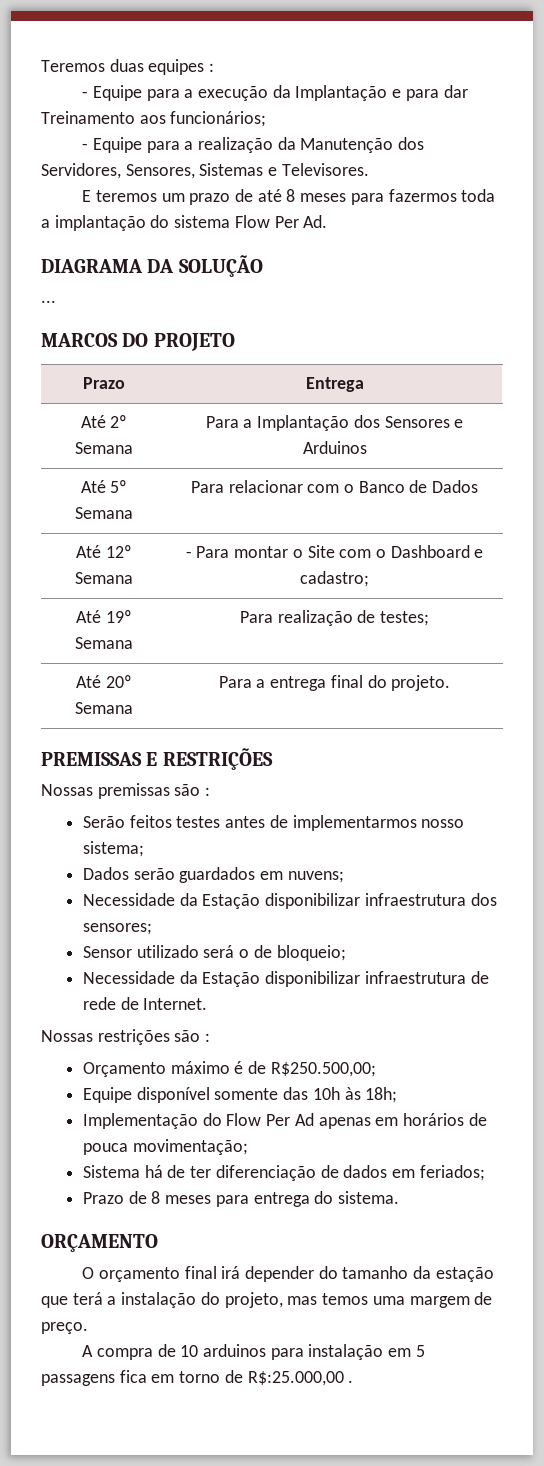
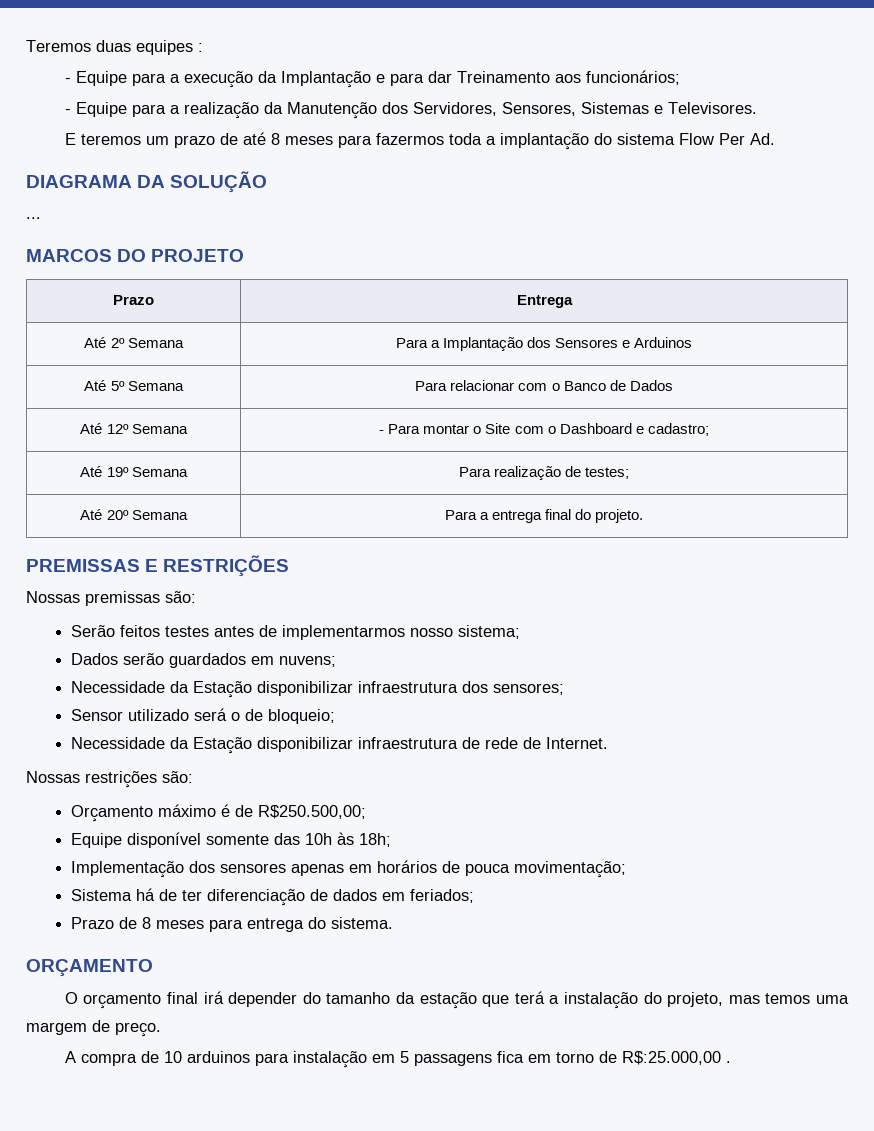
- Nossas premissas são :
+ Nossas premissas são:
- Nossas restrições são :
+ Nossas restrições são:
- Implementação do Flow Per Ad apenas em horários de pouca movimentação;
+ Implementação dos sensores apenas em horários de pouca movimentação;

